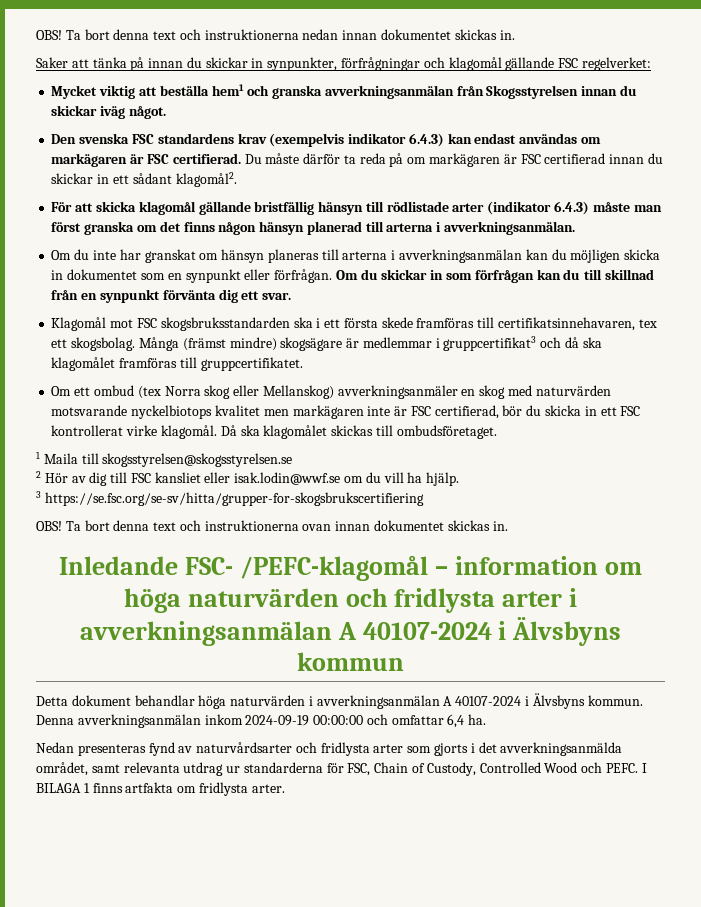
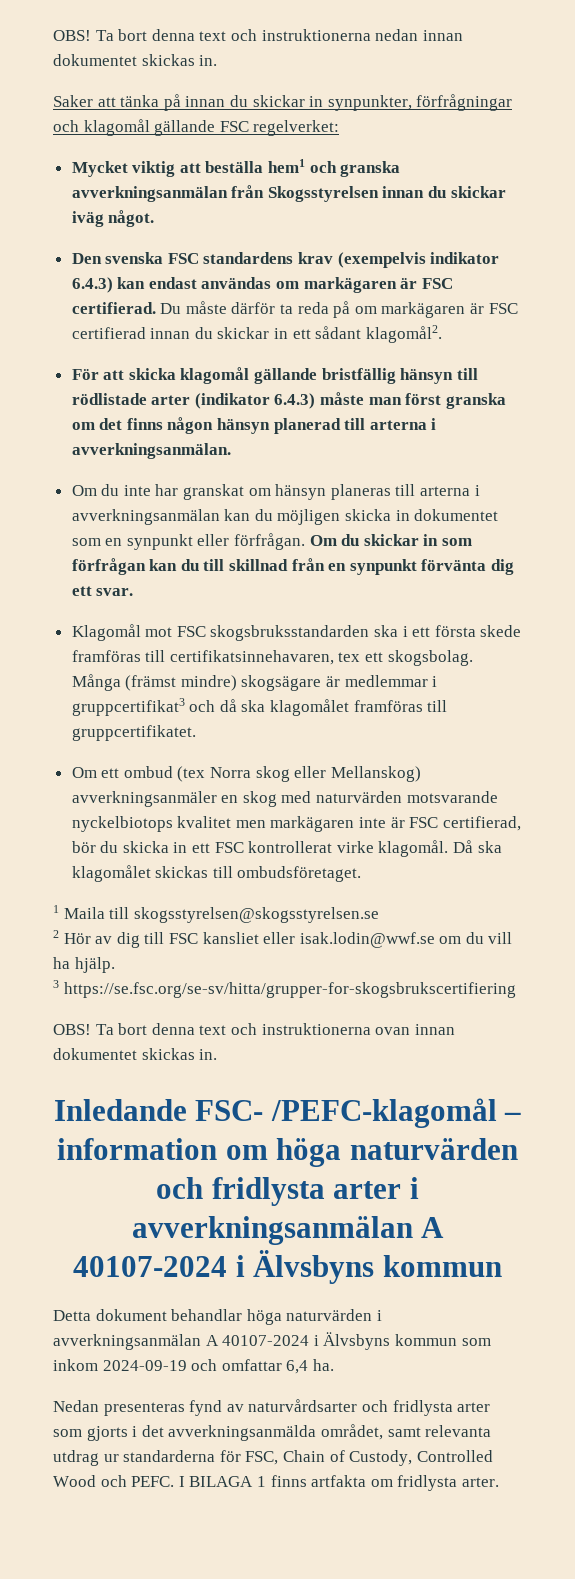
- Detta dokument behandlar höga naturvärden i avverkningsanmälan A 40107-2024 i Älvsbyns kommun. Denna avverkningsanmälan inkom 2024-09-19 00:00:00 och omfattar 6,4 ha.
+ Detta dokument behandlar höga naturvärden i avverkningsanmälan A 40107-2024 i Älvsbyns kommun som inkom 2024-09-19 och omfattar 6,4 ha.

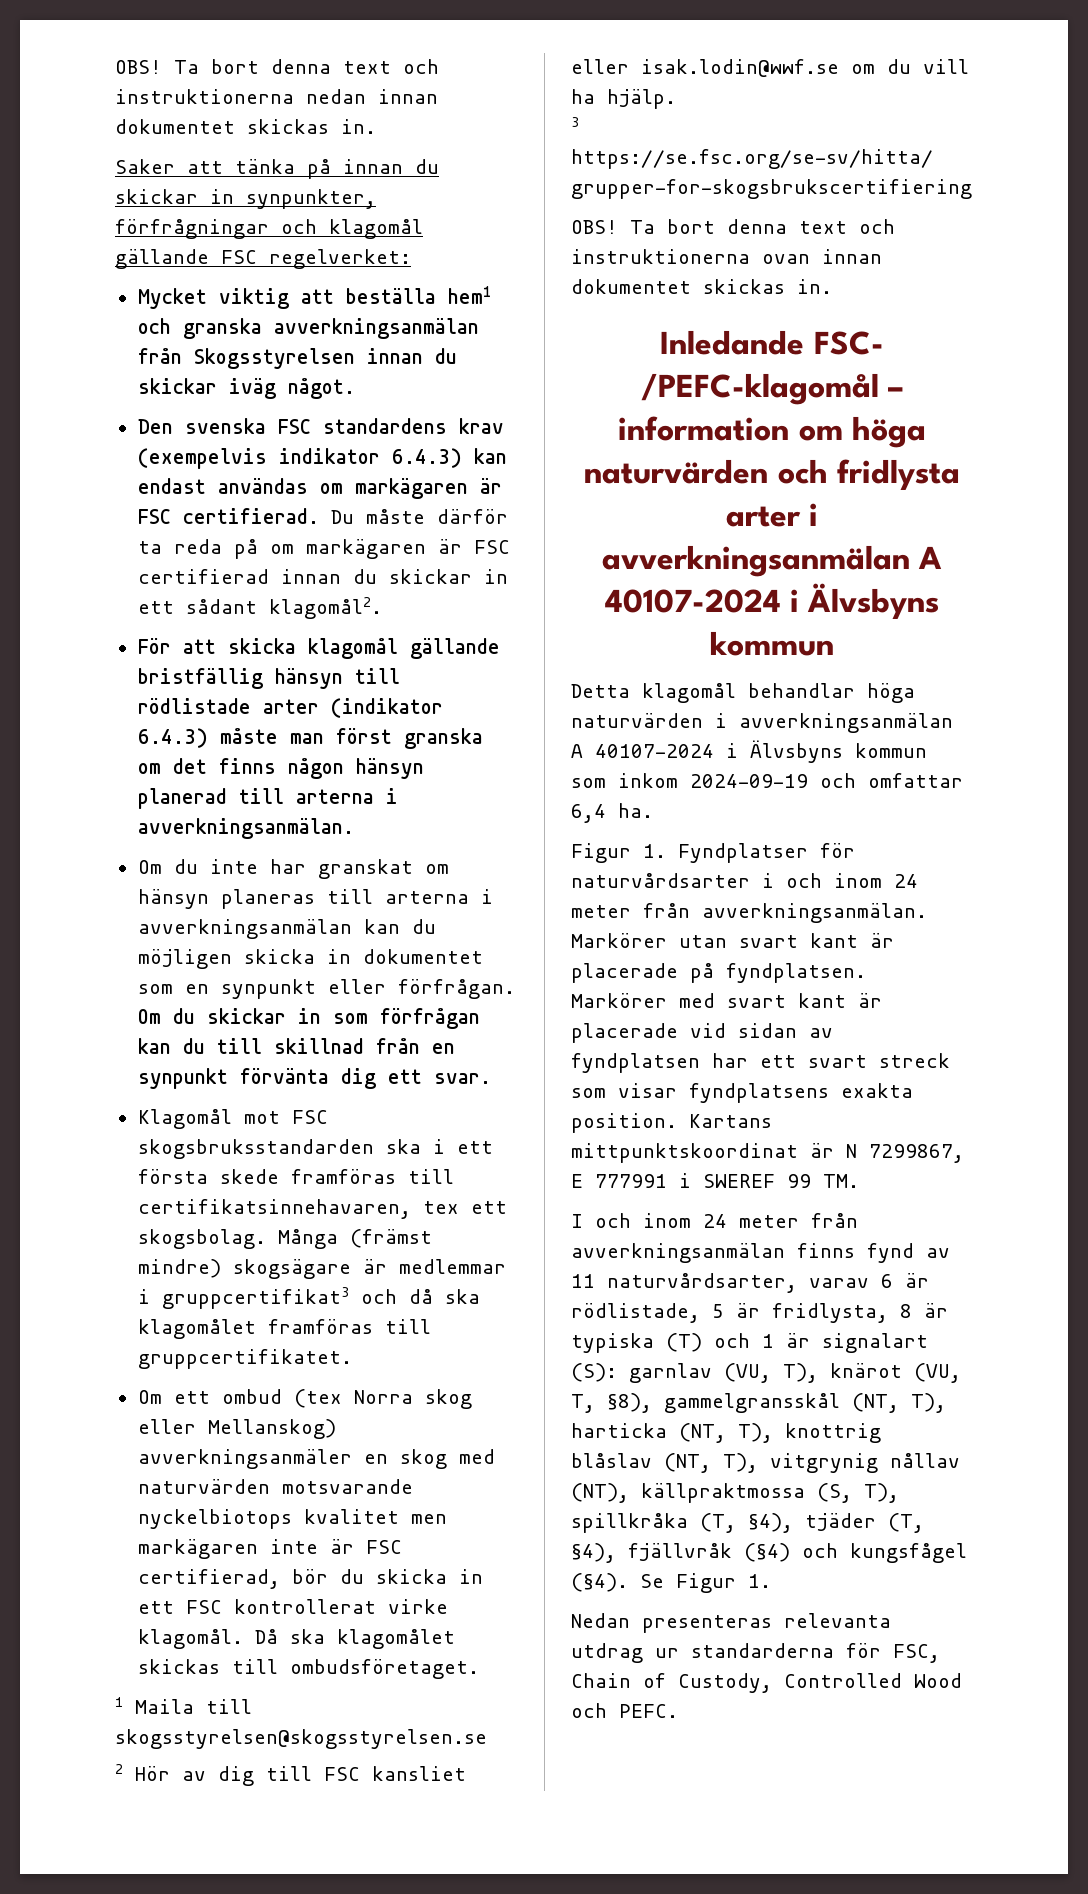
- Detta dokument behandlar höga naturvärden i avverkningsanmälan A 40107-2024 i Älvsbyns kommun som inkom 2024-09-19 och omfattar 6,4 ha.
+ Detta klagomål behandlar höga naturvärden i avverkningsanmälan A 40107-2024 i Älvsbyns kommun som inkom 2024-09-19 och omfattar 6,4 ha.
- Nedan presenteras fynd av naturvårdsarter och fridlysta arter som gjorts i det avverkningsanmälda området, samt relevanta utdrag ur standarderna för FSC, Chain of Custody, Controlled Wood och PEFC. I BILAGA 1 finns artfakta om fridlysta arter.
+ Figur 1. Fyndplatser för naturvårdsarter i och inom 24 meter från avverkningsanmälan. Markörer utan svart kant är placerade på fyndplatsen. Markörer med svart kant är placerade vid sidan av fyndplatsen har ett svart streck som visar fyndplatsens exakta position. Kartans mittpunktskoordinat är N 7299867, E 777991 i SWEREF 99 TM.
+ I och inom 24 meter från avverkningsanmälan finns fynd av 11 naturvårdsarter, varav 6 är rödlistade, 5 är fridlysta, 8 är typiska (T) och 1 är signalart (S): garnlav (VU, T), knärot (VU, T, §8), gammelgransskål (NT, T), harticka (NT, T), knottrig blåslav (NT, T), vitgrynig nållav (NT), källpraktmossa (S, T), spillkråka (T, §4), tjäder (T, §4), fjällvråk (§4) och kungsfågel (§4). Se Figur 1.
+ Nedan presenteras relevanta utdrag ur standarderna för FSC, Chain of Custody, Controlled Wood och PEFC.

